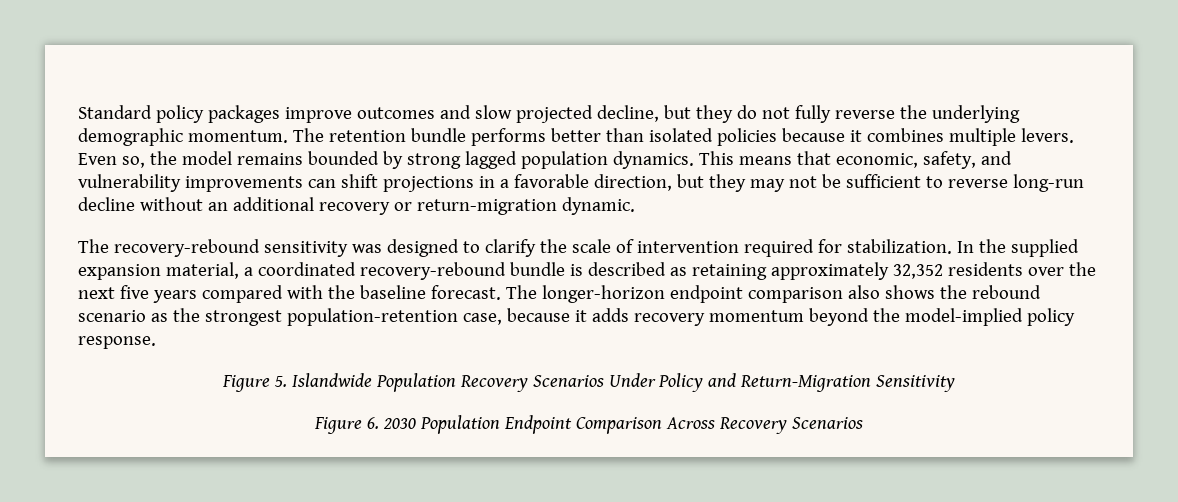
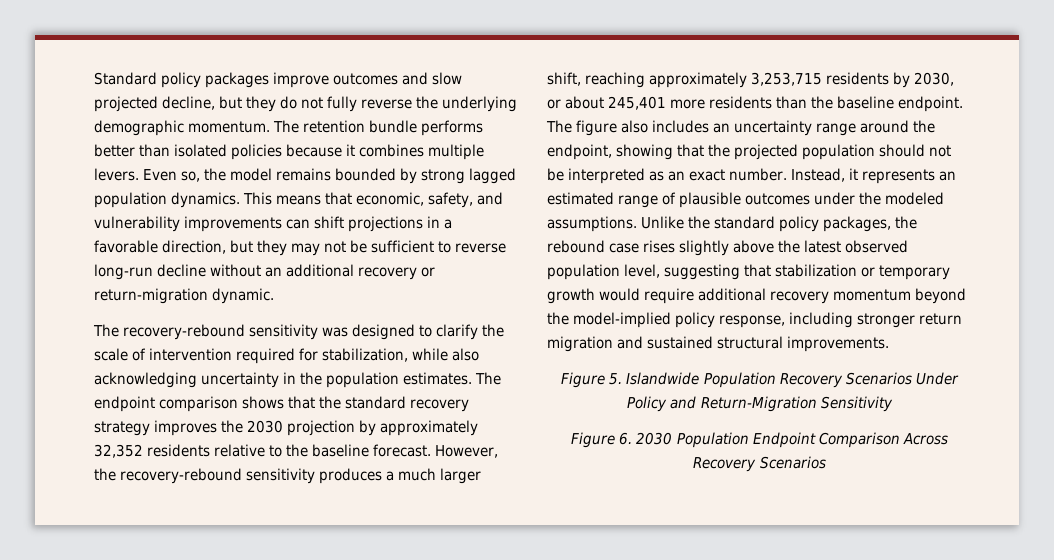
- The recovery-rebound sensitivity was designed to clarify the scale of intervention required for stabilization. In the supplied expansion material, a coordinated recovery-rebound bundle is described as retaining approximately 32,352 residents over the next five years compared with the baseline forecast. The longer-horizon endpoint comparison also shows the rebound scenario as the strongest population-retention case, because it adds recovery momentum beyond the model-implied policy response.
+ The recovery-rebound sensitivity was designed to clarify the scale of intervention required for stabilization, while also acknowledging uncertainty in the population estimates. The endpoint comparison shows that the standard recovery strategy improves the 2030 projection by approximately 32,352 residents relative to the baseline forecast. However, the recovery-rebound sensitivity produces a much larger shift, reaching approximately 3,253,715 residents by 2030, or about 245,401 more residents than the baseline endpoint. The figure also includes an uncertainty range around the endpoint, showing that the projected population should not be interpreted as an exact number. Instead, it represents an estimated range of plausible outcomes under the modeled assumptions. Unlike the standard policy packages, the rebound case rises slightly above the latest observed population level, suggesting that stabilization or temporary growth would require additional recovery momentum beyond the model-implied policy response, including stronger return migration and sustained structural improvements.

